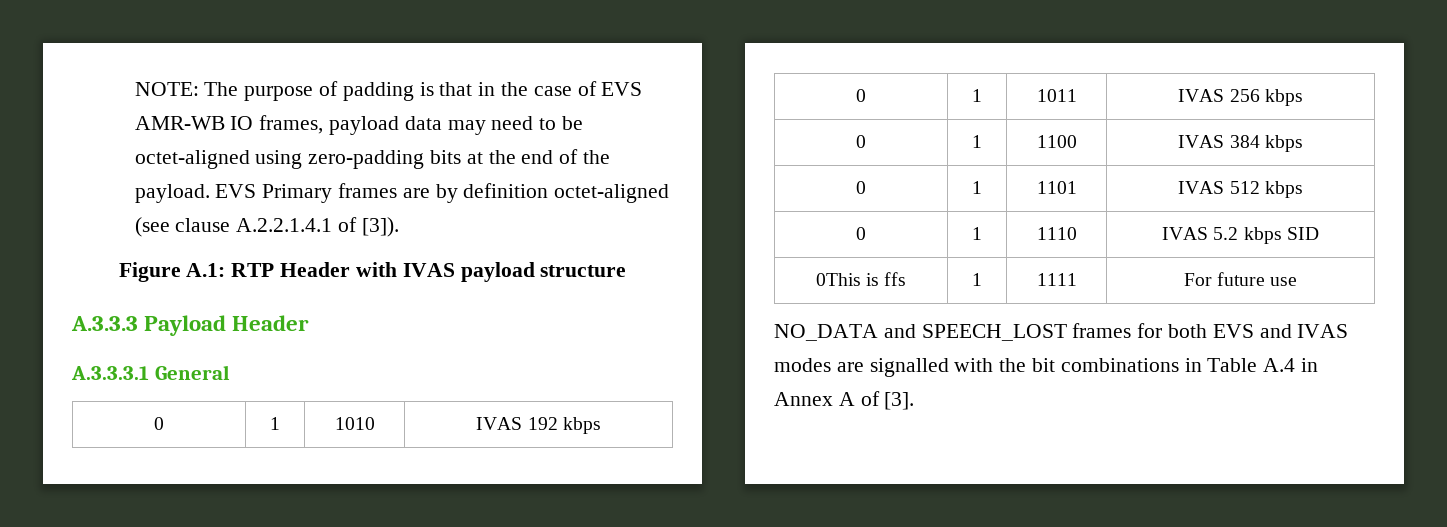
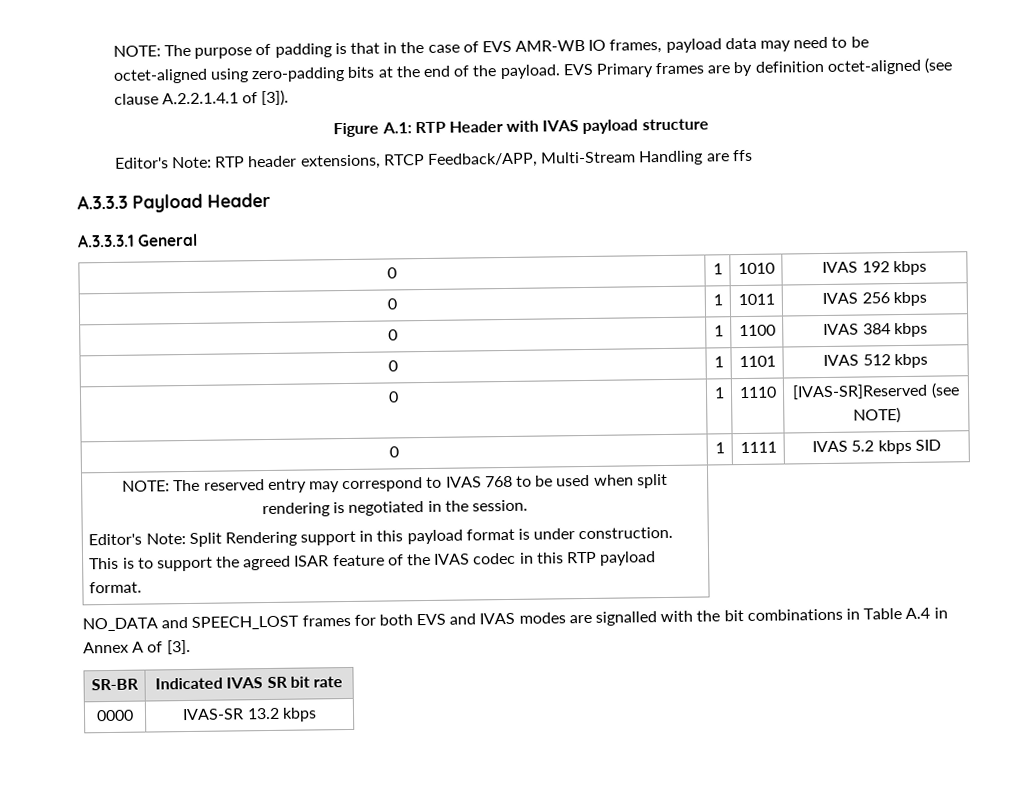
+ Editor's Note: RTP header extensions, RTCP Feedback/APP, Multi-Stream Handling are ffs
- 0 | 1 | 1110 | IVAS 5.2 kbps SID
- 0This is ffs | 1 | 1111 | For future use
+ 0 | 1 | 1110 | [IVAS-SR]Reserved (see NOTE)
+ 0 | 1 | 1111 | IVAS 5.2 kbps SID
+ NOTE: The reserved entry may correspond to IVAS 768 to be used when split rendering is negotiated in the session.
+ Editor's Note: Split Rendering support in this payload format is under construction. This is to support the agreed ISAR feature of the IVAS codec in this RTP payload format.
+ SR-BR | Indicated IVAS SR bit rate
+ 0000 | IVAS-SR 13.2 kbps

